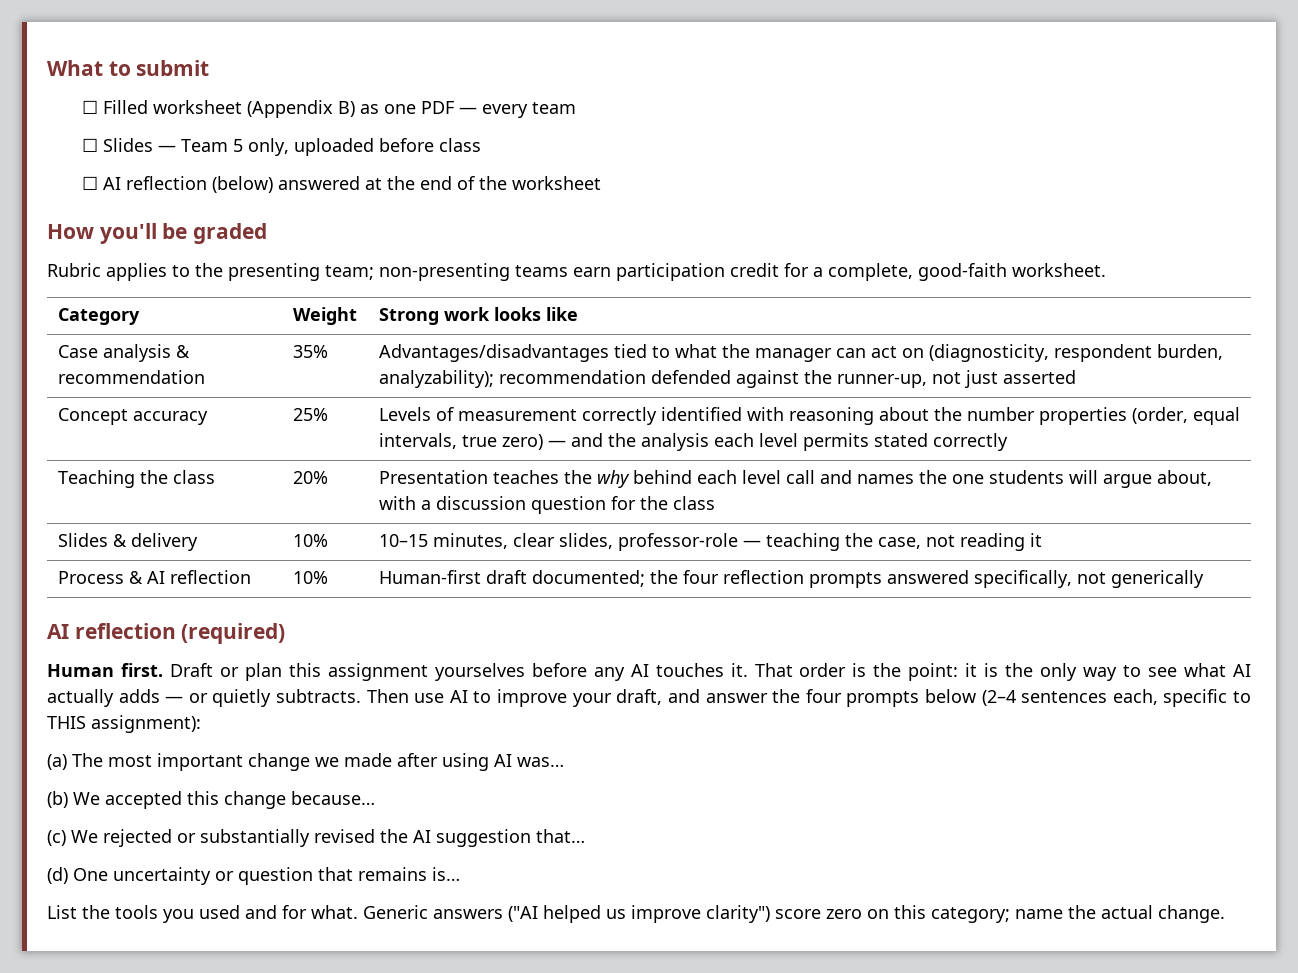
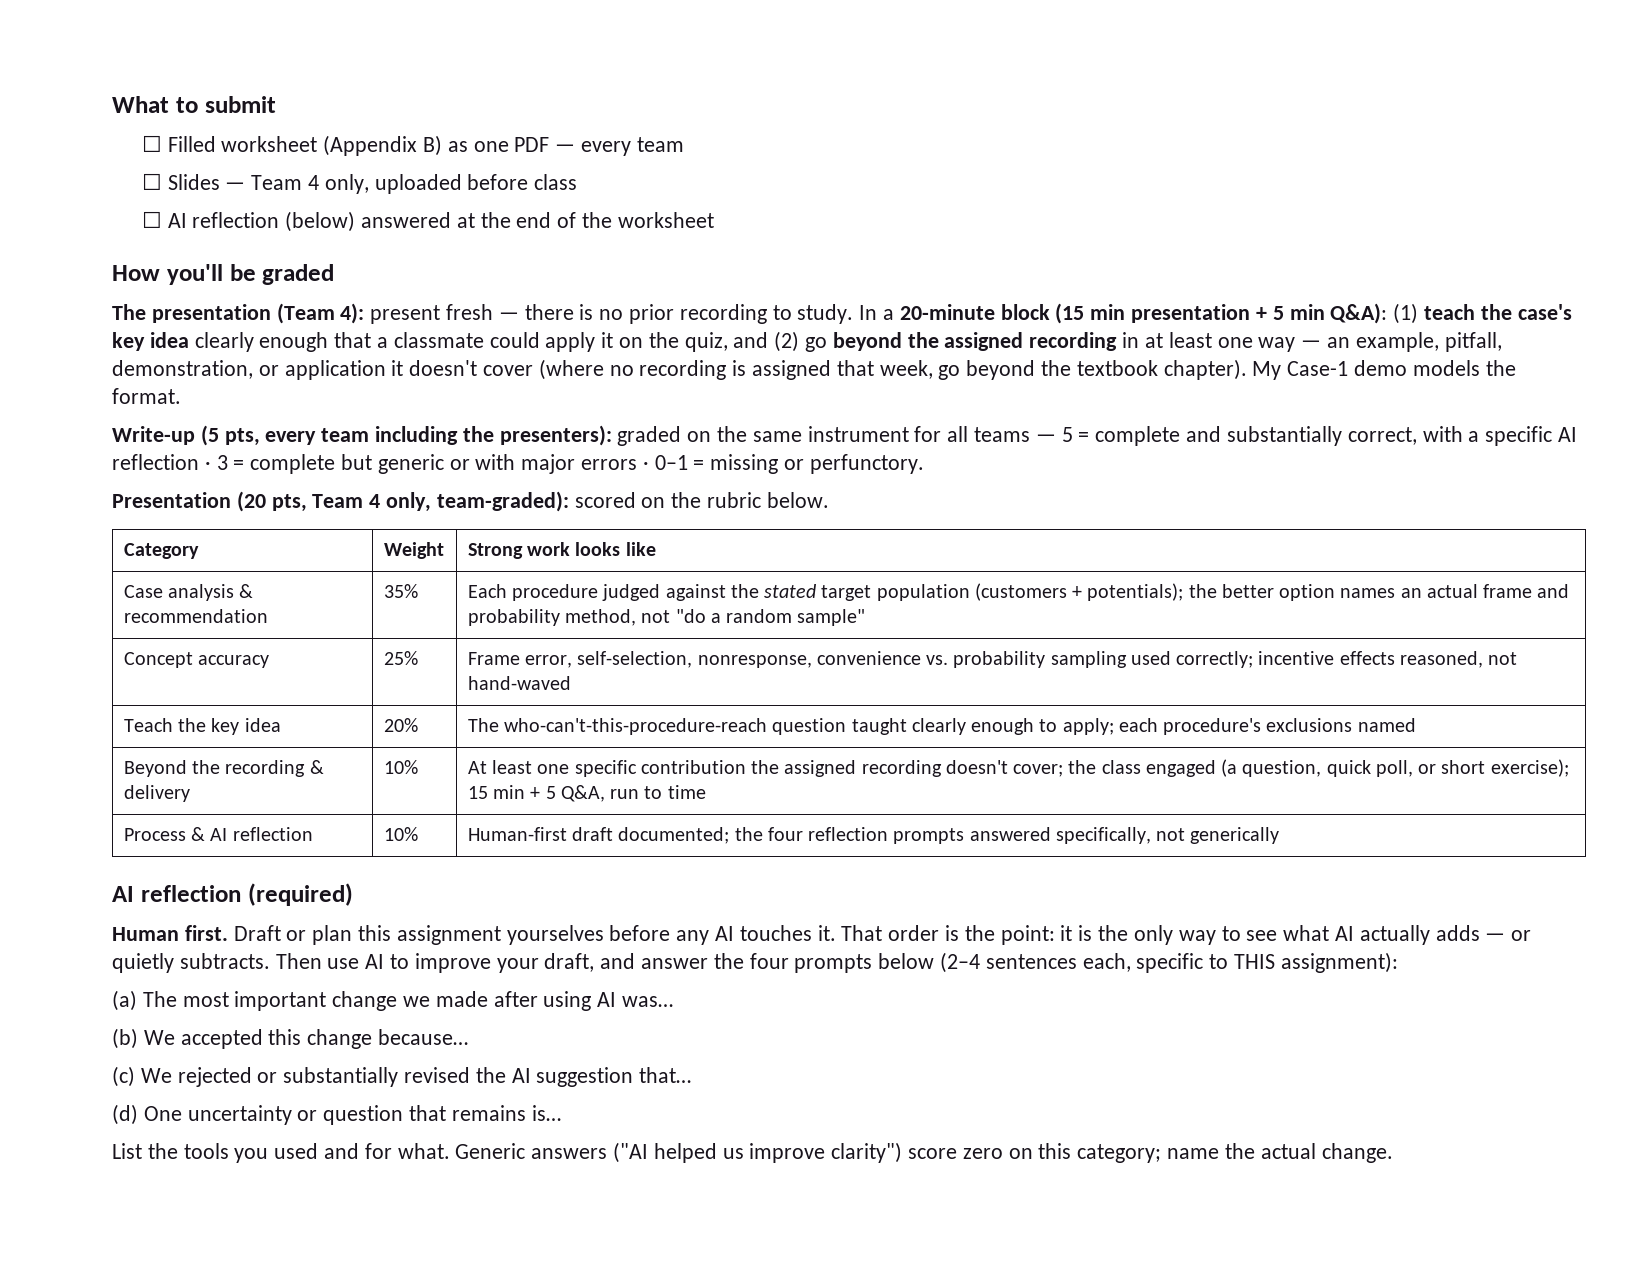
- ☐ Slides — Team 5 only, uploaded before class
+ ☐ Slides — Team 4 only, uploaded before class
- Rubric applies to the presenting team; non-presenting teams earn participation credit for a complete, good-faith worksheet.
+ The presentation (Team 4): present fresh — there is no prior recording to study. In a 20-minute block (15 min presentation + 5 min Q&A): (1) teach the case's key idea clearly enough that a classmate could apply it on the quiz, and (2) go beyond the assigned recording in at least one way — an example, pitfall, demonstration, or application it doesn't cover (where no recording is assigned that week, go beyond the textbook chapter). My Case-1 demo models the format.
+ Write-up (5 pts, every team including the presenters): graded on the same instrument for all teams — 5 = complete and substantially correct, with a specific AI reflection · 3 = complete but generic or with major errors · 0–1 = missing or perfunctory.
+ Presentation (20 pts, Team 4 only, team-graded): scored on the rubric below.
- Case analysis & recommendation | 35% | Advantages/disadvantages tied to what the manager can act on (diagnosticity, respondent burden, analyzability); recommendation defended against the runner-up, not just asserted
- Concept accuracy | 25% | Levels of measurement correctly identified with reasoning about the number properties (order, equal intervals, true zero) — and the analysis each level permits stated correctly
- Teaching the class | 20% | Presentation teaches the why behind each level call and names the one students will argue about, with a discussion question for the class
- Slides & delivery | 10% | 10–15 minutes, clear slides, professor-role — teaching the case, not reading it
+ Case analysis & recommendation | 35% | Each procedure judged against the stated target population (customers + potentials); the better option names an actual frame and probability method, not "do a random sample"
+ Concept accuracy | 25% | Frame error, self-selection, nonresponse, convenience vs. probability sampling used correctly; incentive effects reasoned, not hand-waved
+ Teach the key idea | 20% | The who-can't-this-procedure-reach question taught clearly enough to apply; each procedure's exclusions named
+ Beyond the recording & delivery | 10% | At least one specific contribution the assigned recording doesn't cover; the class engaged (a question, quick poll, or short exercise); 15 min + 5 Q&A, run to time

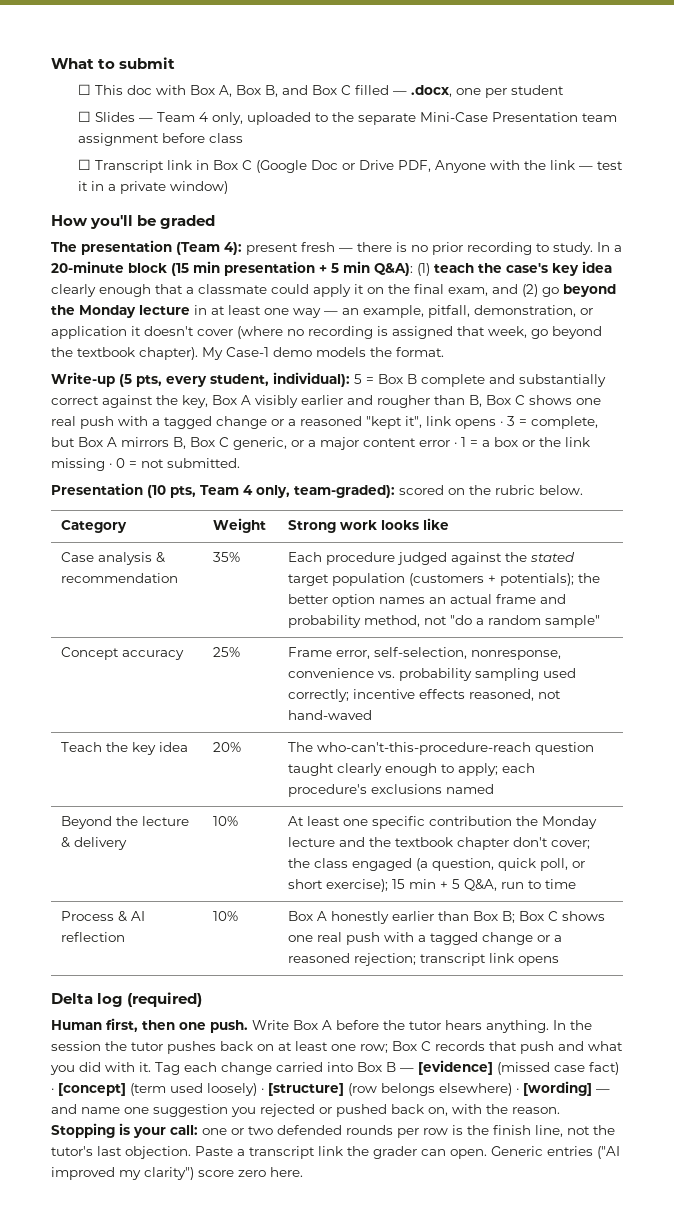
- ☐ Filled worksheet (Appendix B) as one PDF — every team
+ ☐ This doc with Box A, Box B, and Box C filled — .docx, one per student
- ☐ Slides — Team 4 only, uploaded before class
- ☐ AI reflection (below) answered at the end of the worksheet
+ ☐ Slides — Team 4 only, uploaded to the separate Mini-Case Presentation team assignment before class
+ ☐ Transcript link in Box C (Google Doc or Drive PDF, Anyone with the link — test it in a private window)
- In a 20-minute block (15 min presentation + 5 min Q&A): (1) teach the case's key idea clearly enough that a classmate could apply it on the quiz, and (2) go beyond the assigned recording in at least one way — an example, pitfall, demonstration, or application it doesn't cover (where no recording is assigned that week, go beyond the textbook chapter).
+ In a 20-minute block (15 min presentation + 5 min Q&A): (1) teach the case's key idea clearly enough that a classmate could apply it on the final exam, and (2) go beyond the Monday lecture in at least one way — an example, pitfall, demonstration, or application it doesn't cover (where no recording is assigned that week, go beyond the textbook chapter).
- Write-up (5 pts, every team including the presenters): graded on the same instrument for all teams — 5 = complete and substantially correct, with a specific AI reflection · 3 = complete but generic or with major errors · 0–1 = missing or perfunctory.
- Presentation (20 pts, Team 4 only, team-graded): scored on the rubric below.
+ Write-up (5 pts, every student, individual): 5 = Box B complete and substantially correct against the key, Box A visibly earlier and rougher than B, Box C shows one real push with a tagged change or a reasoned "kept it", link opens · 3 = complete, but Box A mirrors B, Box C generic, or a major content error · 1 = a box or the link missing · 0 = not submitted.
+ Presentation (10 pts, Team 4 only, team-graded): scored on the rubric below.
- Beyond the recording & delivery | 10% | At least one specific contribution the assigned recording doesn't cover; the class engaged (a question, quick poll, or short exercise); 15 min + 5 Q&A, run to time
+ Beyond the lecture & delivery | 10% | At least one specific contribution the Monday lecture and the textbook chapter don't cover; the class engaged (a question, quick poll, or short exercise); 15 min + 5 Q&A, run to time
- Process & AI reflection | 10% | Human-first draft documented; the four reflection prompts answered specifically, not generically
- AI reflection (required)
- Human first. Draft or plan this assignment yourselves before any AI touches it. That order is the point: it is the only way to see what AI actually adds — or quietly subtracts. Then use AI to improve your draft, and answer the four prompts below (2–4 sentences each, specific to THIS assignment):
- (a) The most important change we made after using AI was…
- (b) We accepted this change because…
- (c) We rejected or substantially revised the AI suggestion that…
- (d) One uncertainty or question that remains is…
- List the tools you used and for what. Generic answers ("AI helped us improve clarity") score zero on this category; name the actual change.
+ Process & AI reflection | 10% | Box A honestly earlier than Box B; Box C shows one real push with a tagged change or a reasoned rejection; transcript link opens
+ Delta log (required)
+ Human first, then one push. Write Box A before the tutor hears anything. In the session the tutor pushes back on at least one row; Box C records that push and what you did with it. Tag each change carried into Box B — [evidence] (missed case fact) · [concept] (term used loosely) · [structure] (row belongs elsewhere) · [wording] — and name one suggestion you rejected or pushed back on, with the reason. Stopping is your call: one or two defended rounds per row is the finish line, not the tutor's last objection. Paste a transcript link the grader can open. Generic entries ("AI improved my clarity") score zero here.

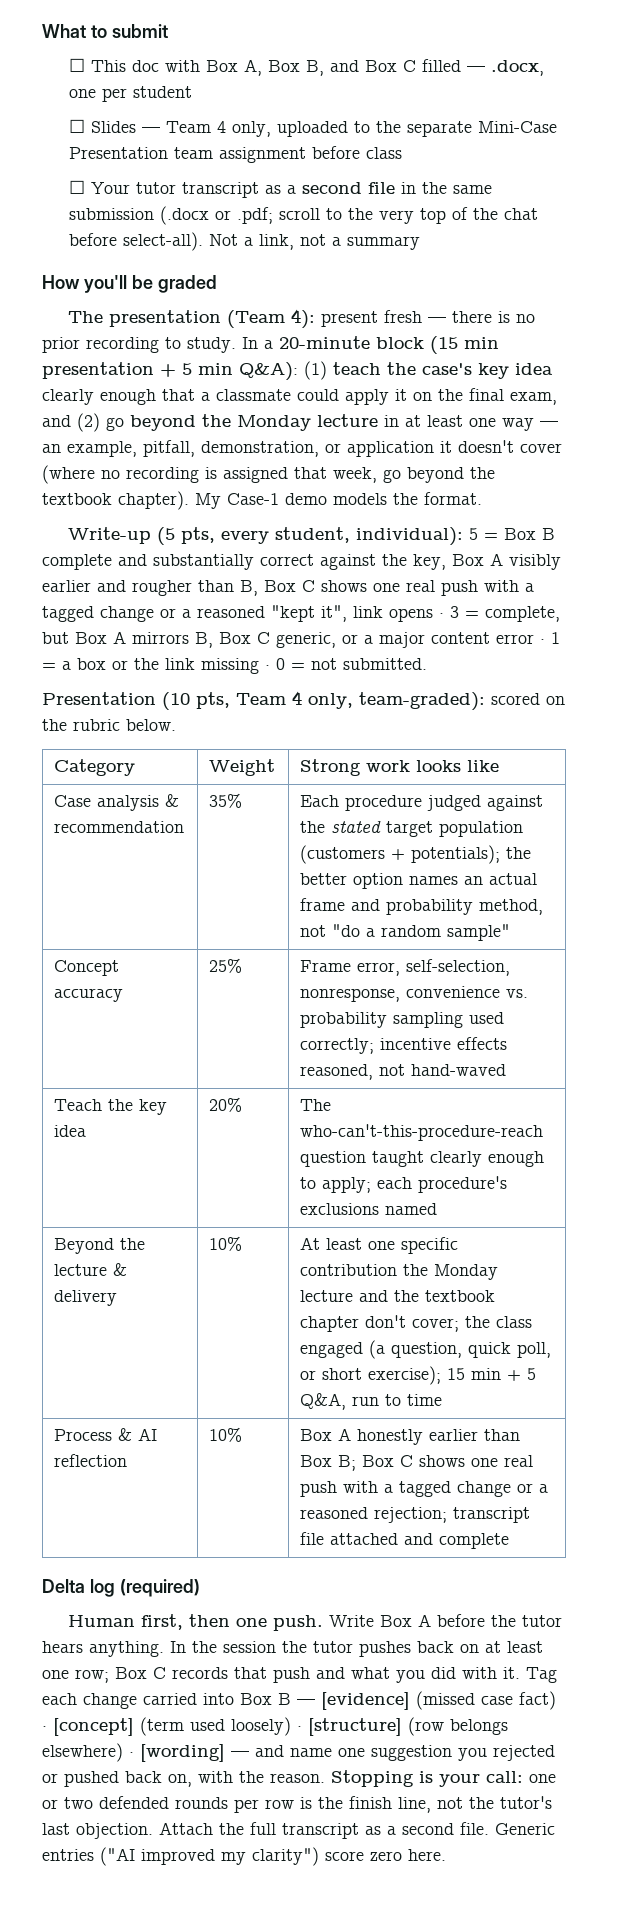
- ☐ Transcript link in Box C (Google Doc or Drive PDF, Anyone with the link — test it in a private window)
+ ☐ Your tutor transcript as a second file in the same submission (.docx or .pdf; scroll to the very top of the chat before select-all). Not a link, not a summary
- Process & AI reflection | 10% | Box A honestly earlier than Box B; Box C shows one real push with a tagged change or a reasoned rejection; transcript link opens
+ Process & AI reflection | 10% | Box A honestly earlier than Box B; Box C shows one real push with a tagged change or a reasoned rejection; transcript file attached and complete
- Paste a transcript link the grader can open.
+ Attach the full transcript as a second file.

